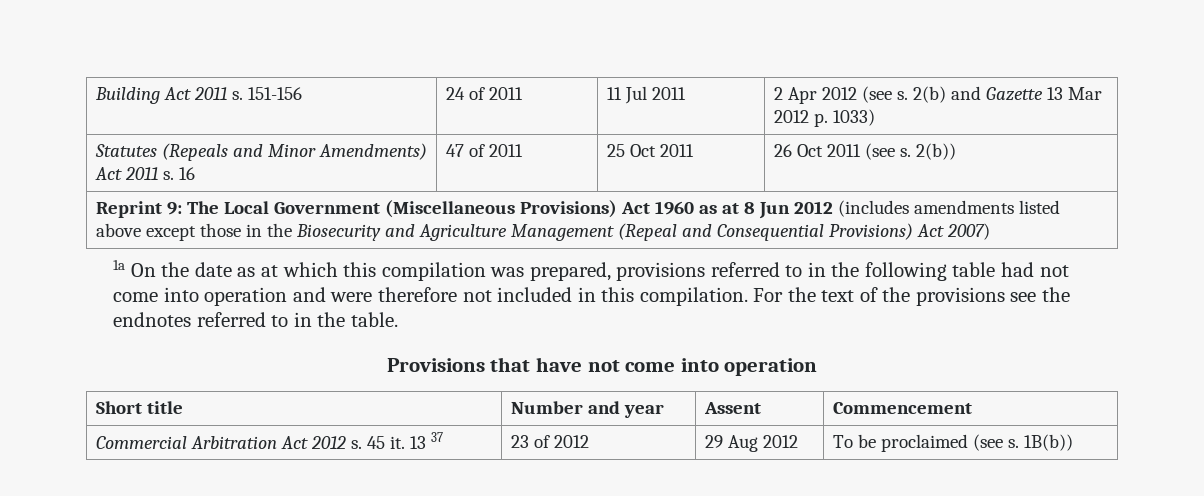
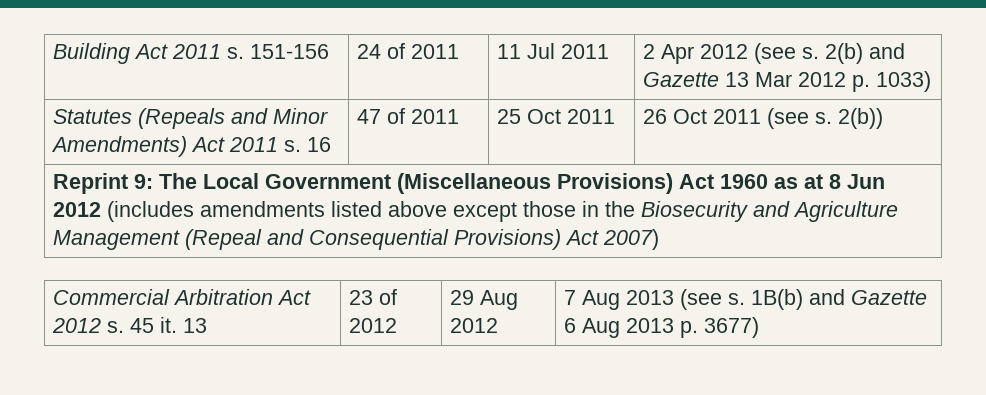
- 1a On the date as at which this compilation was prepared, provisions referred to in the following table had not come into operation and were therefore not included in this compilation. For the text of the provisions see the endnotes referred to in the table.
- Provisions that have not come into operation
- Short title | Number and year | Assent | Commencement
- Commercial Arbitration Act 2012 s. 45 it. 13 37 | 23 of 2012 | 29 Aug 2012 | To be proclaimed (see s. 1B(b))
+ Commercial Arbitration Act 2012 s. 45 it. 13 | 23 of 2012 | 29 Aug 2012 | 7 Aug 2013 (see s. 1B(b) and Gazette 6 Aug 2013 p. 3677)

